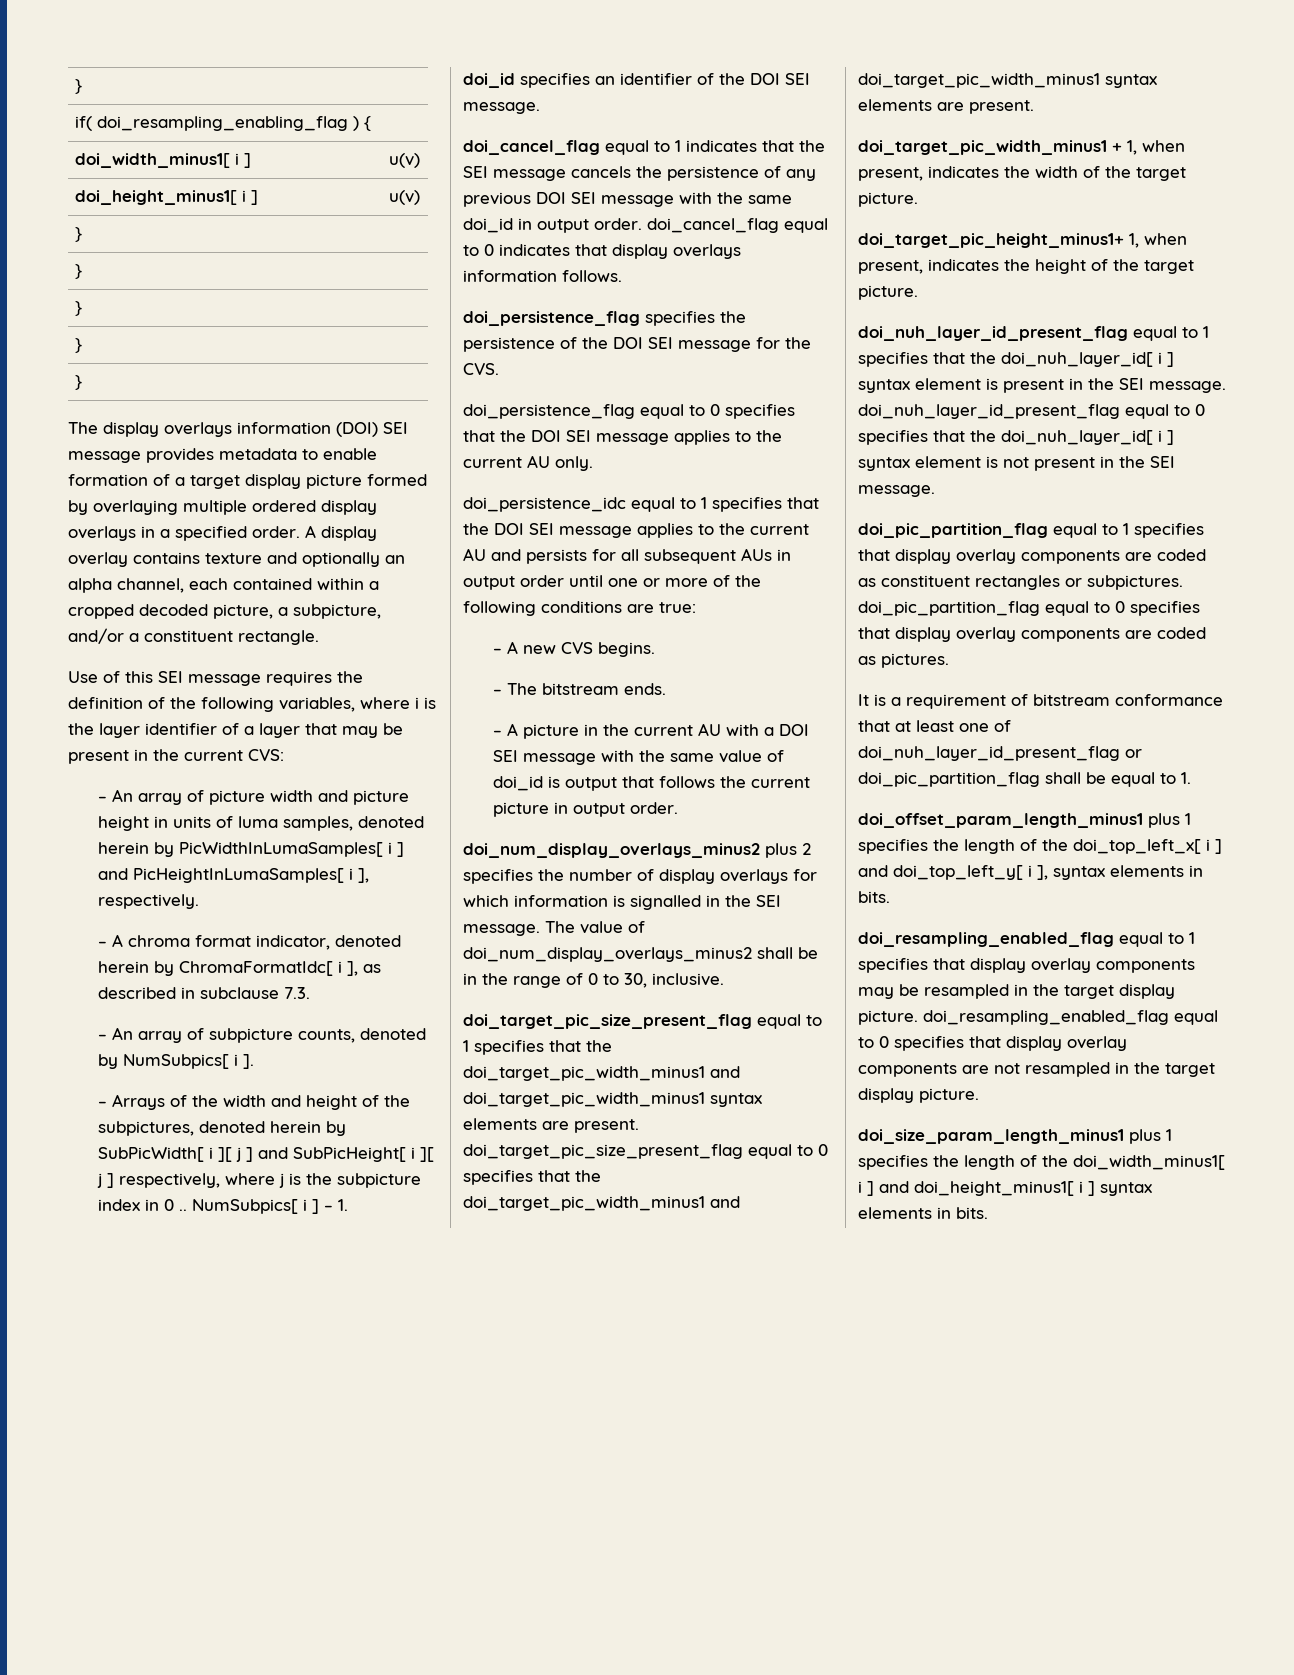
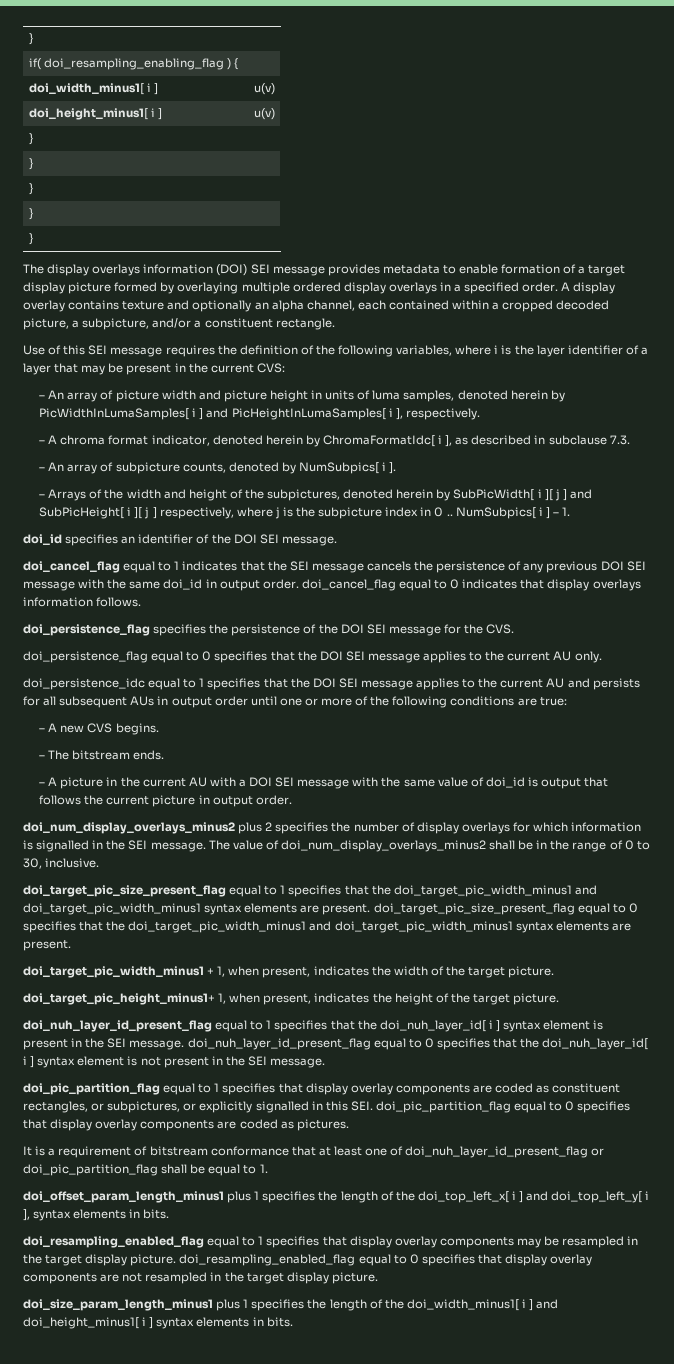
- doi_pic_partition_flag equal to 1 specifies that display overlay components are coded as constituent rectangles or subpictures. doi_pic_partition_flag equal to 0 specifies that display overlay components are coded as pictures.
+ doi_pic_partition_flag equal to 1 specifies that display overlay components are coded as constituent rectangles, or subpictures, or explicitly signalled in this SEI. doi_pic_partition_flag equal to 0 specifies that display overlay components are coded as pictures.

